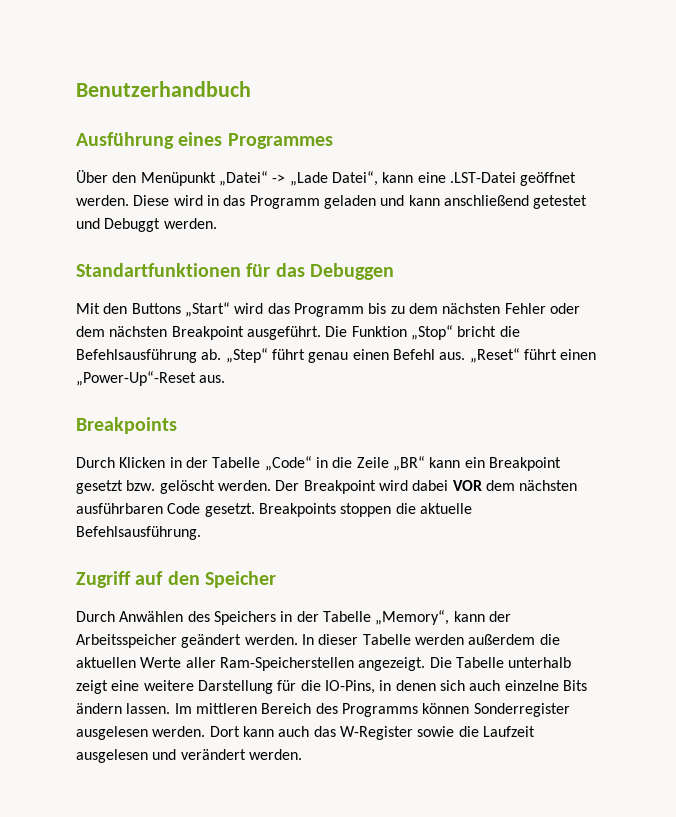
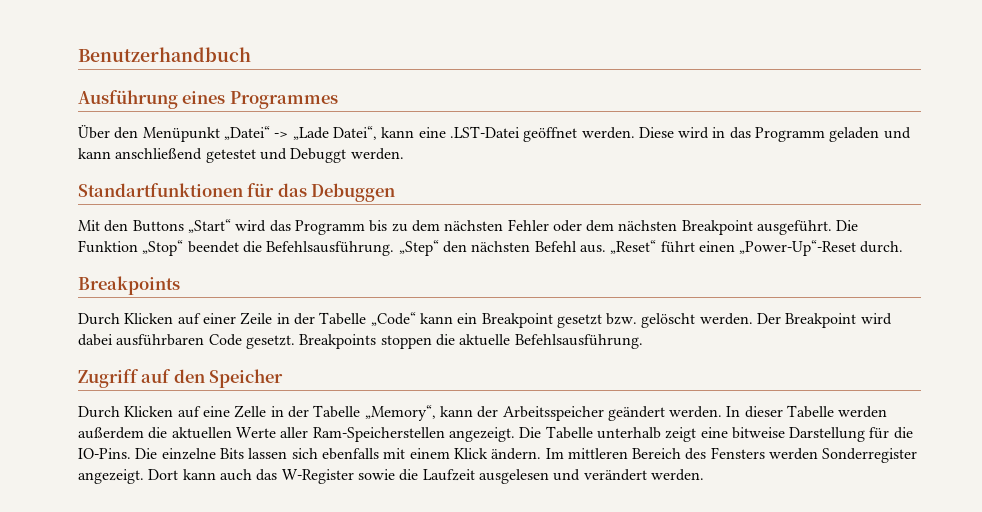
- Die Funktion „Stop“ bricht die Befehlsausführung ab. „Step“ führt genau einen Befehl aus.
+ Die Funktion „Stop“ beendet die Befehlsausführung. „Step“ den nächsten Befehl aus.
- „Reset“ führt einen „Power-Up“-Reset aus.
+ „Reset“ führt einen „Power-Up“-Reset durch.
- Durch Klicken in der Tabelle „Code“ in die Zeile „BR“ kann ein Breakpoint gesetzt bzw. gelöscht werden.
+ Durch Klicken auf einer Zeile in der Tabelle „Code“ kann ein Breakpoint gesetzt bzw. gelöscht werden.
- Der Breakpoint wird dabei VOR dem nächsten ausführbaren Code gesetzt.
+ Der Breakpoint wird dabei ausführbaren Code gesetzt.
- Durch Anwählen des Speichers in der Tabelle „Memory“, kann der Arbeitsspeicher geändert werden.
+ Durch Klicken auf eine Zelle in der Tabelle „Memory“, kann der Arbeitsspeicher geändert werden.
- Die Tabelle unterhalb zeigt eine weitere Darstellung für die IO-Pins, in denen sich auch einzelne Bits ändern lassen. Im mittleren Bereich des Programms können Sonderregister ausgelesen werden.
+ Die Tabelle unterhalb zeigt eine bitweise Darstellung für die IO-Pins. Die einzelne Bits lassen sich ebenfalls mit einem Klick ändern. Im mittleren Bereich des Fensters werden Sonderregister angezeigt.

